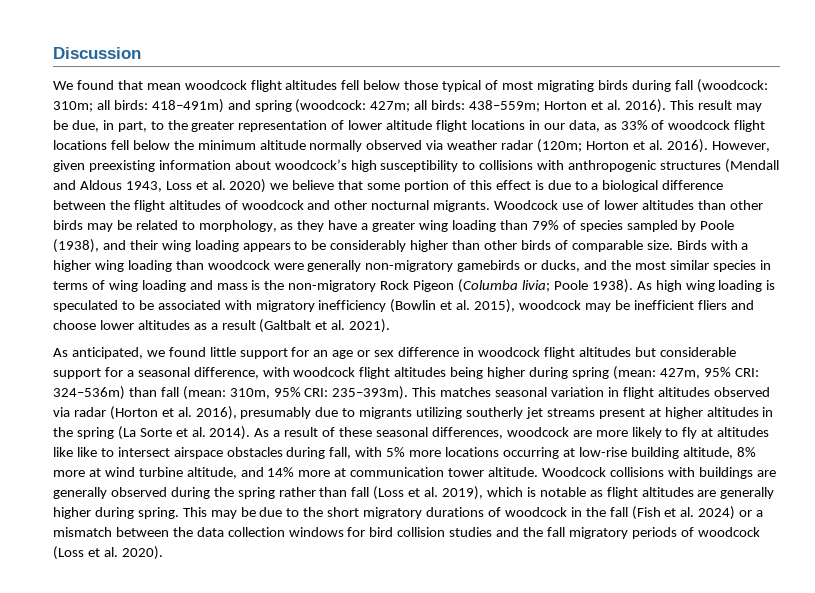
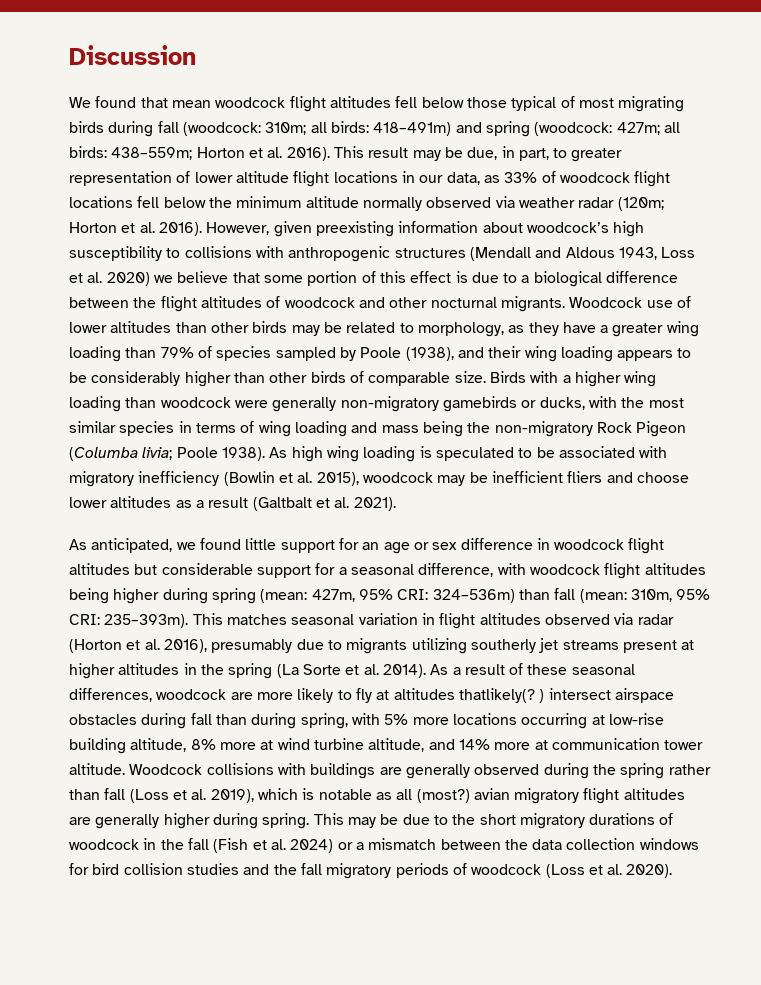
- This result may be due, in part, to the greater representation of lower altitude flight locations in our data, as 33% of woodcock flight locations fell below the minimum altitude normally observed via weather radar (120m; Horton et al. 2016).
+ This result may be due, in part, to greater representation of lower altitude flight locations in our data, as 33% of woodcock flight locations fell below the minimum altitude normally observed via weather radar (120m; Horton et al. 2016).
- Birds with a higher wing loading than woodcock were generally non-migratory gamebirds or ducks, and the most similar species in terms of wing loading and mass is the non-migratory Rock Pigeon (Columba livia; Poole 1938).
+ Birds with a higher wing loading than woodcock were generally non-migratory gamebirds or ducks, with the most similar species in terms of wing loading and mass being the non-migratory Rock Pigeon (Columba livia; Poole 1938).
- As a result of these seasonal differences, woodcock are more likely to fly at altitudes like like to intersect airspace obstacles during fall, with 5% more locations occurring at low-rise building altitude, 8% more at wind turbine altitude, and 14% more at communication tower altitude.
+ As a result of these seasonal differences, woodcock are more likely to fly at altitudes thatlikely(? ) intersect airspace obstacles during fall than during spring, with 5% more locations occurring at low-rise building altitude, 8% more at wind turbine altitude, and 14% more at communication tower altitude.
- Woodcock collisions with buildings are generally observed during the spring rather than fall (Loss et al. 2019), which is notable as flight altitudes are generally higher during spring.
+ Woodcock collisions with buildings are generally observed during the spring rather than fall (Loss et al. 2019), which is notable as all (most?) avian migratory flight altitudes are generally higher during spring.

